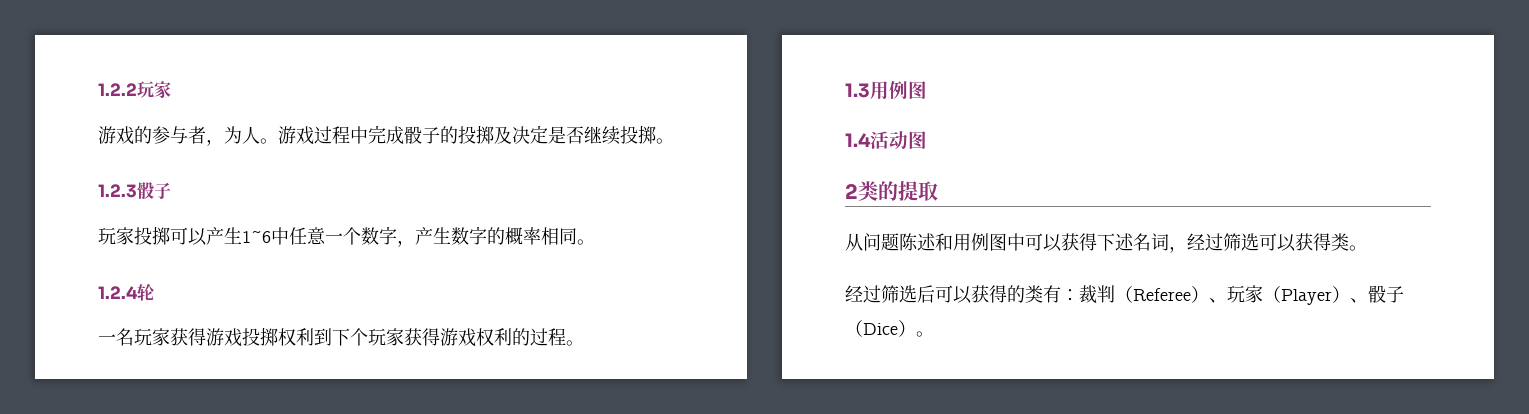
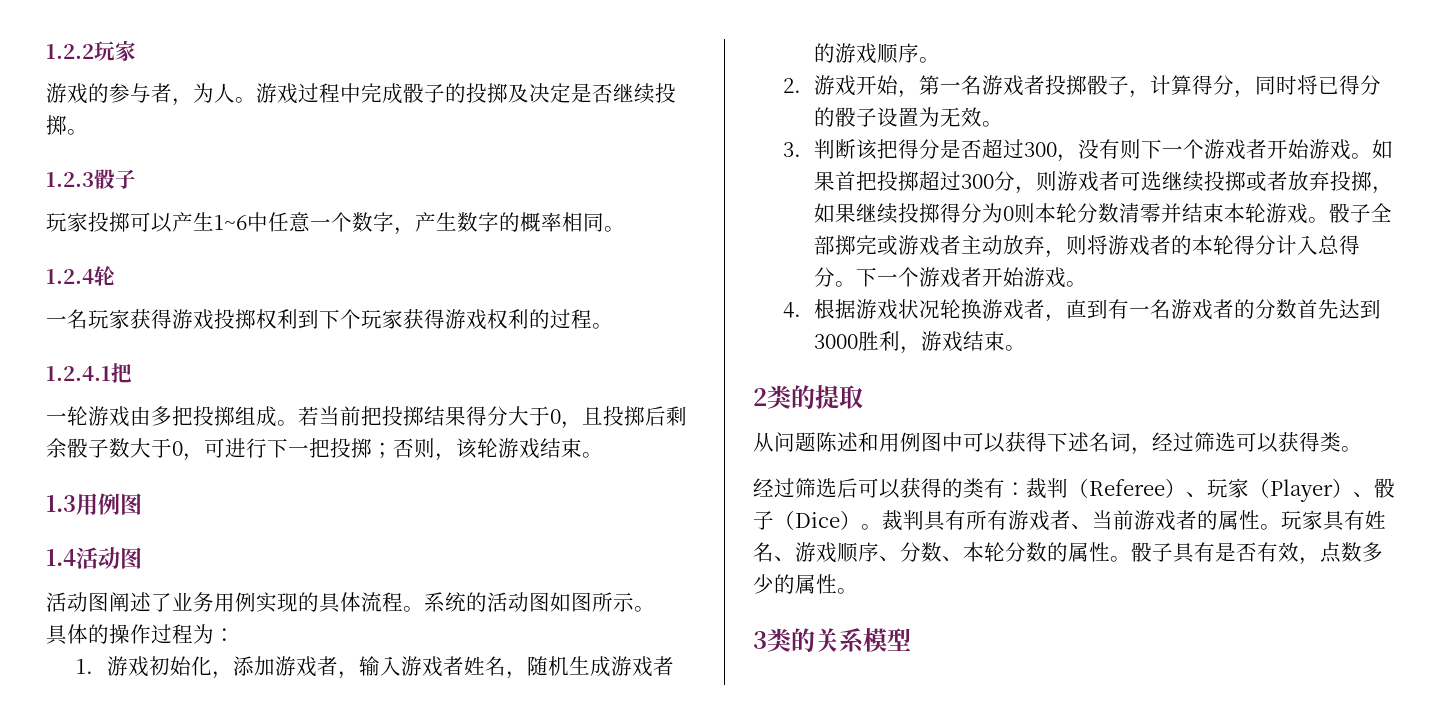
+ 1.2.4.1把
+ 一轮游戏由多把投掷组成。若当前把投掷结果得分大于0，且投掷后剩余骰子数大于0，可进行下一把投掷；否则，该轮游戏结束。
+ 活动图阐述了业务用例实现的具体流程。系统的活动图如图所示。
+ 具体的操作过程为：
+ 1.游戏初始化，添加游戏者，输入游戏者姓名，随机生成游戏者的游戏顺序。
+ 2.游戏开始，第一名游戏者投掷骰子，计算得分，同时将已得分的骰子设置为无效。
+ 3.判断该把得分是否超过300，没有则下一个游戏者开始游戏。如果首把投掷超过300分，则游戏者可选继续投掷或者放弃投掷，如果继续投掷得分为0则本轮分数清零并结束本轮游戏。骰子全部掷完或游戏者主动放弃，则将游戏者的本轮得分计入总得分。下一个游戏者开始游戏。
+ 4.根据游戏状况轮换游戏者，直到有一名游戏者的分数首先达到3000胜利，游戏结束。
+ 裁判具有所有游戏者、当前游戏者的属性。玩家具有姓名、游戏顺序、分数、本轮分数的属性。骰子具有是否有效，点数多少的属性。
+ 3类的关系模型

